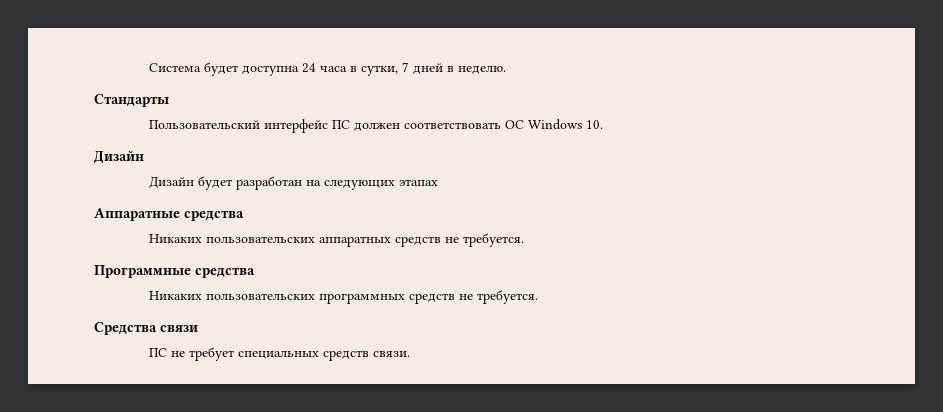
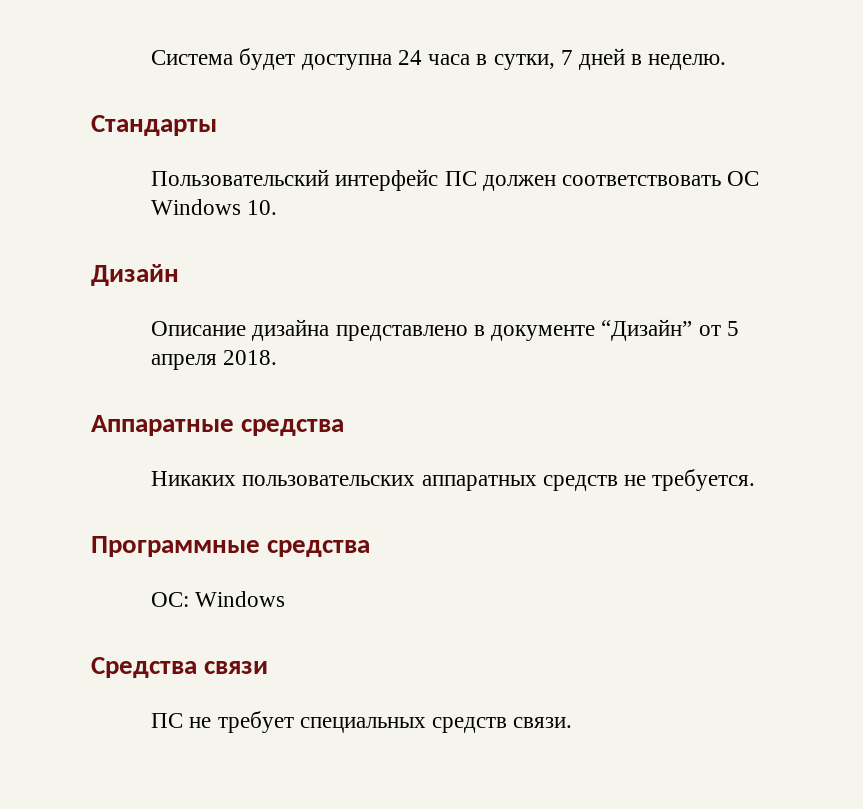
- Дизайн будет разработан на следующих этапах
+ Описание дизайна представлено в документе “Дизайн” от 5 апреля 2018.
- Никаких пользовательских программных средств не требуется.
+ ОС: Windows

